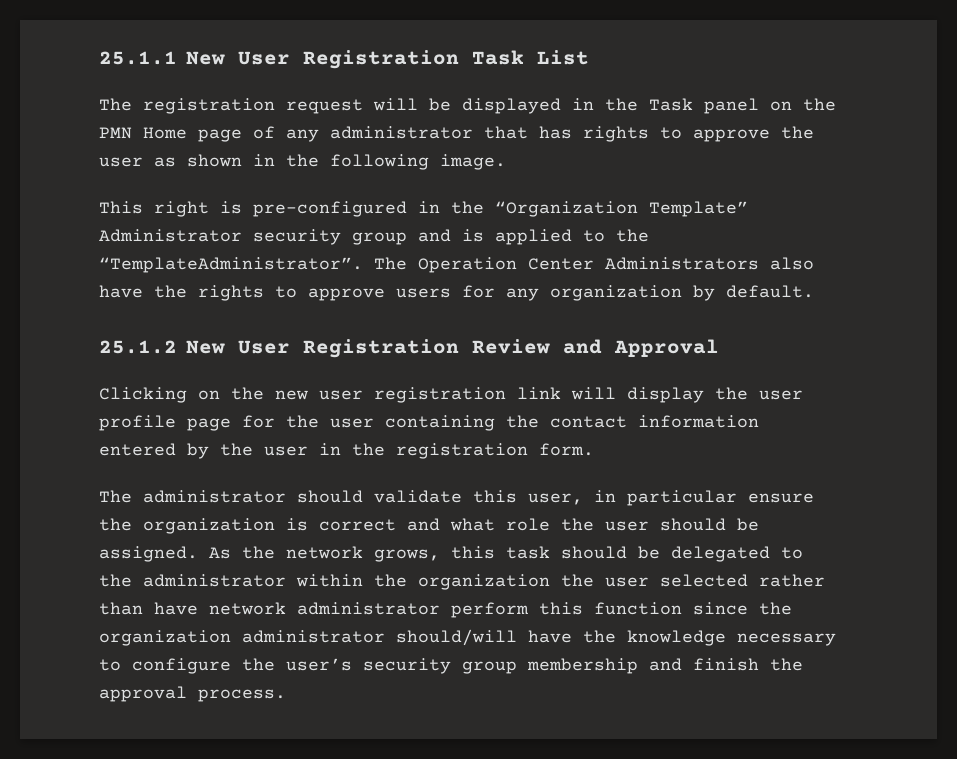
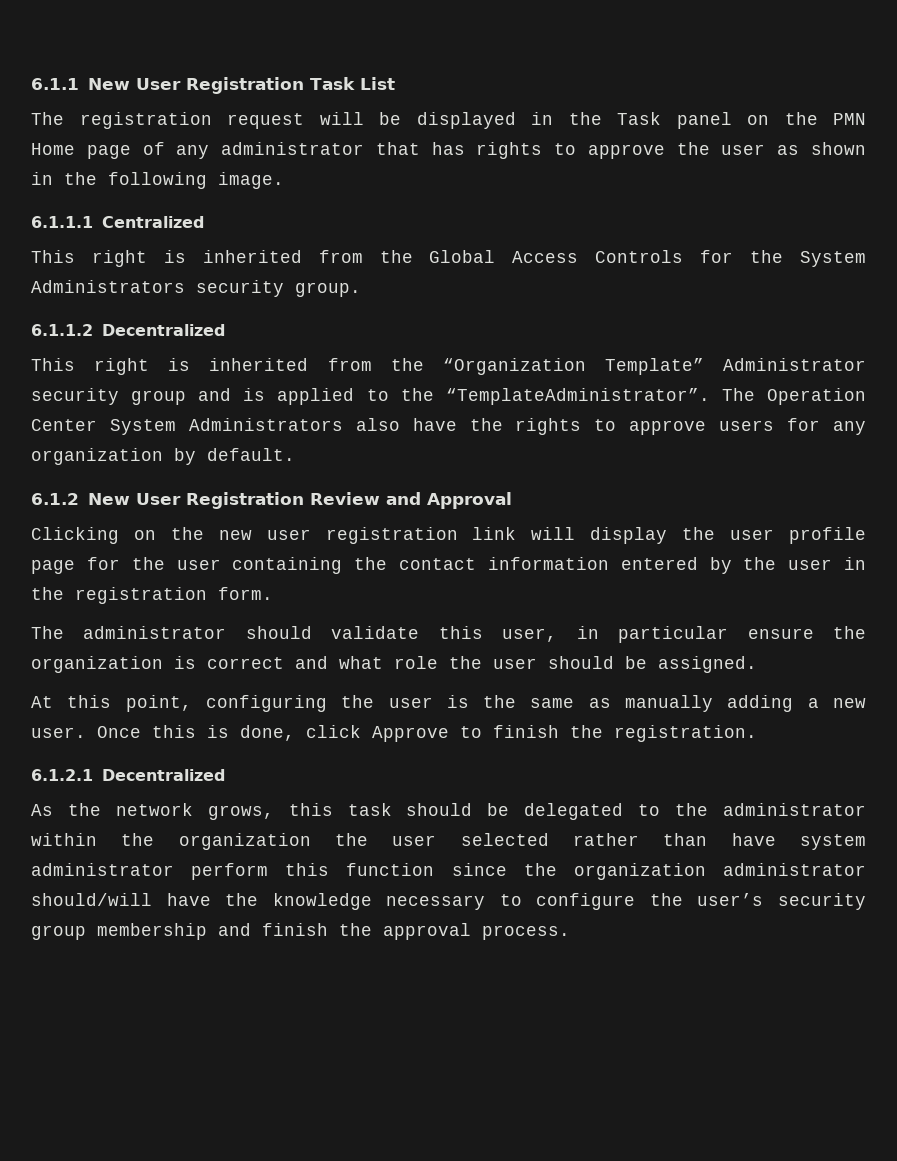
- 25.1.1 New User Registration Task List
+ 6.1.1 New User Registration Task List
- This right is pre-configured in the “Organization Template” Administrator security group and is applied to the “TemplateAdministrator”.
+ 6.1.1.1 Centralized
+ This right is inherited from the Global Access Controls for the System Administrators security group.
+ 6.1.1.2 Decentralized
+ This right is inherited from the “Organization Template” Administrator security group and is applied to the “TemplateAdministrator”.
- The Operation Center Administrators also have the rights to approve users for any organization by default.
+ The Operation Center System Administrators also have the rights to approve users for any organization by default.
- 25.1.2 New User Registration Review and Approval
+ 6.1.2 New User Registration Review and Approval
- The administrator should validate this user, in particular ensure the organization is correct and what role the user should be assigned. As the network grows, this task should be delegated to the administrator within the organization the user selected rather than have network administrator perform this function since the organization administrator should/will have the knowledge necessary to configure the user’s security group membership and finish the approval process.
+ The administrator should validate this user, in particular ensure the organization is correct and what role the user should be assigned.
+ At this point, configuring the user is the same as manually adding a new user. Once this is done, click Approve to finish the registration.
+ 6.1.2.1 Decentralized
+ As the network grows, this task should be delegated to the administrator within the organization the user selected rather than have system administrator perform this function since the organization administrator should/will have the knowledge necessary to configure the user’s security group membership and finish the approval process.

